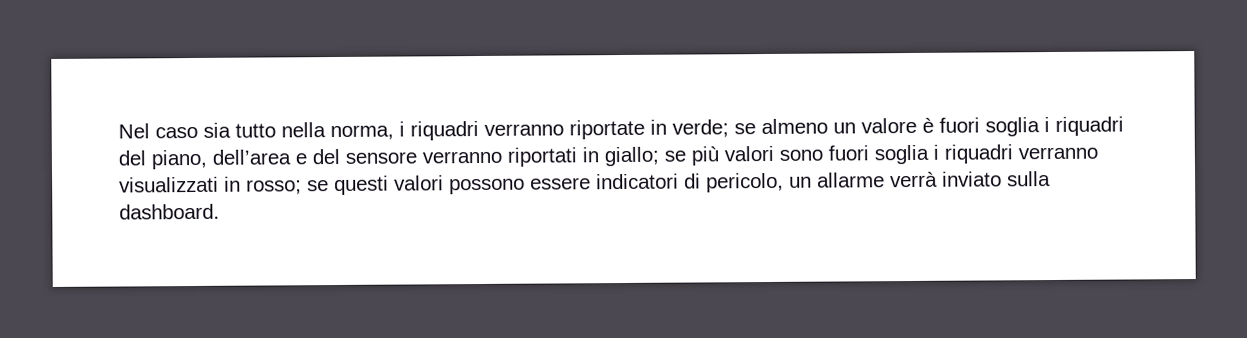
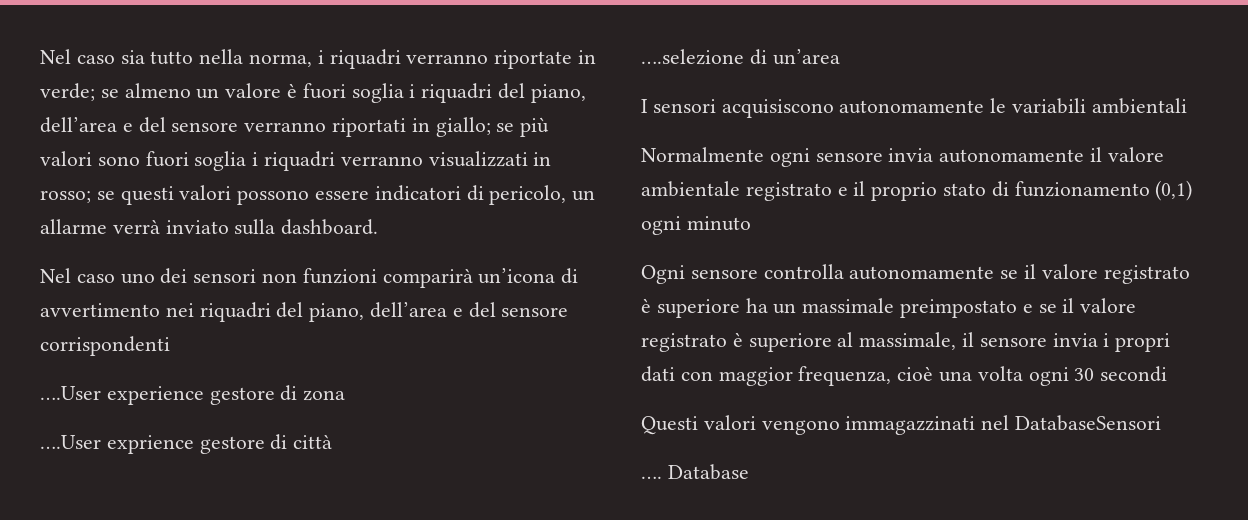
+ Nel caso uno dei sensori non funzioni comparirà un’icona di avvertimento nei riquadri del piano, dell’area e del sensore corrispondenti
+ ….User experience gestore di zona
+ ….User exprience gestore di città
+ ….selezione di un’area
+ I sensori acquisiscono autonomamente le variabili ambientali
+ Normalmente ogni sensore invia autonomamente il valore ambientale registrato e il proprio stato di funzionamento (0,1) ogni minuto
+ Ogni sensore controlla autonomamente se il valore registrato è superiore ha un massimale preimpostato e se il valore registrato è superiore al massimale, il sensore invia i propri dati con maggior frequenza, cioè una volta ogni 30 secondi
+ Questi valori vengono immagazzinati nel DatabaseSensori
+ …. Database

